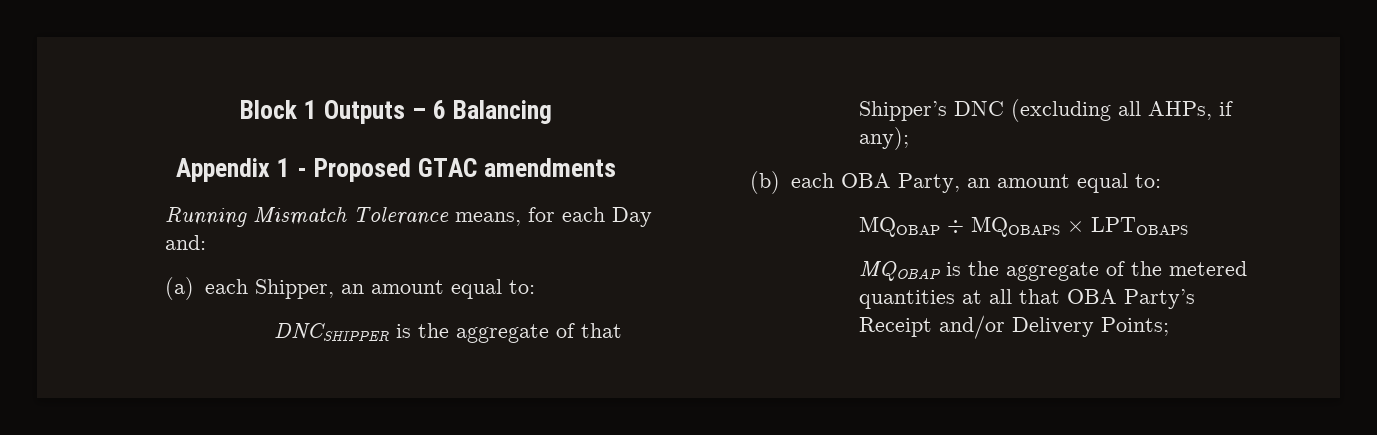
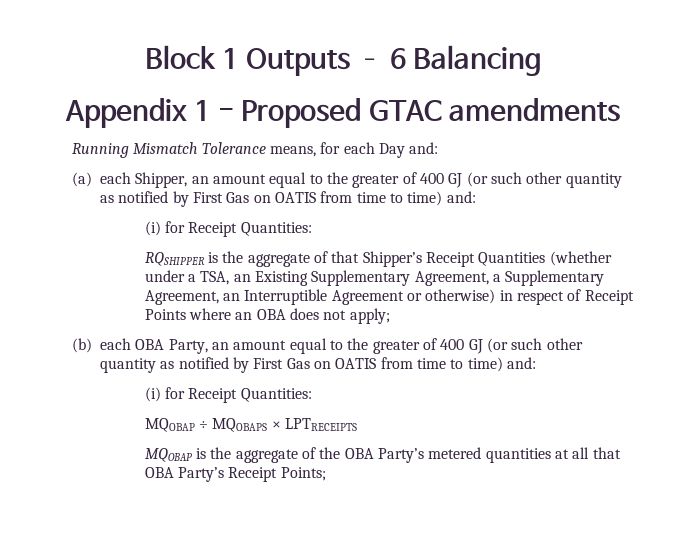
- (a) each Shipper, an amount equal to:
- DNCSHIPPER is the aggregate of that Shipper’s DNC (excluding all AHPs, if any);
+ (a) each Shipper, an amount equal to the greater of 400 GJ (or such other quantity as notified by First Gas on OATIS from time to time) and:
+ (i) for Receipt Quantities:
+ RQSHIPPER is the aggregate of that Shipper’s Receipt Quantities (whether under a TSA, an Existing Supplementary Agreement, a Supplementary Agreement, an Interruptible Agreement or otherwise) in respect of Receipt Points where an OBA does not apply;
- (b) each OBA Party, an amount equal to:
+ (b) each OBA Party, an amount equal to the greater of 400 GJ (or such other quantity as notified by First Gas on OATIS from time to time) and:
+ (i) for Receipt Quantities:
- MQOBAP ÷ MQOBAPS × LPTOBAPS
+ MQOBAP ÷ MQOBAPS × LPTRECEIPTS
- MQOBAP is the aggregate of the metered quantities at all that OBA Party’s Receipt and/or Delivery Points;
+ MQOBAP is the aggregate of the OBA Party’s metered quantities at all that OBA Party’s Receipt Points;

